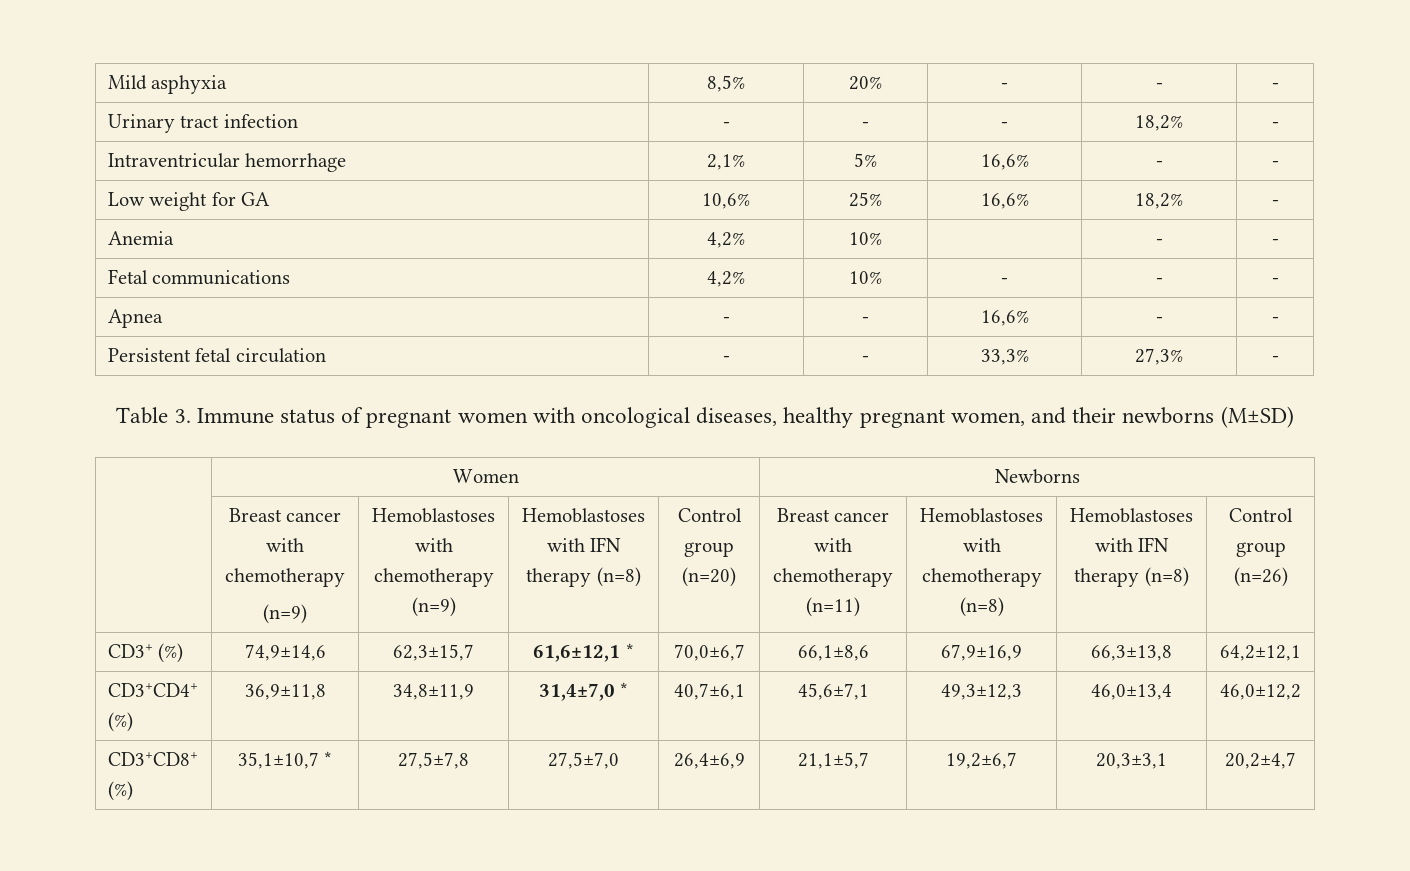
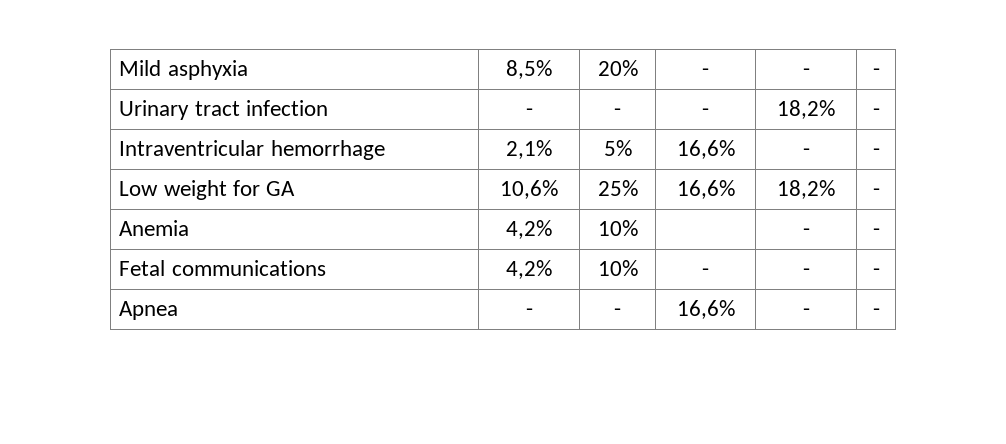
- Persistent fetal circulation | - | - | 33,3% | 27,3% | -
- Table 3. Immune status of pregnant women with oncological diseases, healthy pregnant women, and their newborns (M±SD)
- | Women | Newborns
- | Breast cancer with chemotherapy
- (n=9) | Hemoblastoses with chemotherapy (n=9) | Hemoblastoses with IFN therapy (n=8) | Control group (n=20) | Breast cancer with chemotherapy (n=11) | Hemoblastoses with chemotherapy (n=8) | Hemoblastoses with IFN therapy (n=8) | Control group (n=26)
- CD3+ (%) | 74,9±14,6 | 62,3±15,7 | 61,6±12,1 * | 70,0±6,7 | 66,1±8,6 | 67,9±16,9 | 66,3±13,8 | 64,2±12,1
- CD3+CD4+ (%) | 36,9±11,8 | 34,8±11,9 | 31,4±7,0 * | 40,7±6,1 | 45,6±7,1 | 49,3±12,3 | 46,0±13,4 | 46,0±12,2
- CD3+CD8+ (%) | 35,1±10,7 * | 27,5±7,8 | 27,5±7,0 | 26,4±6,9 | 21,1±5,7 | 19,2±6,7 | 20,3±3,1 | 20,2±4,7

